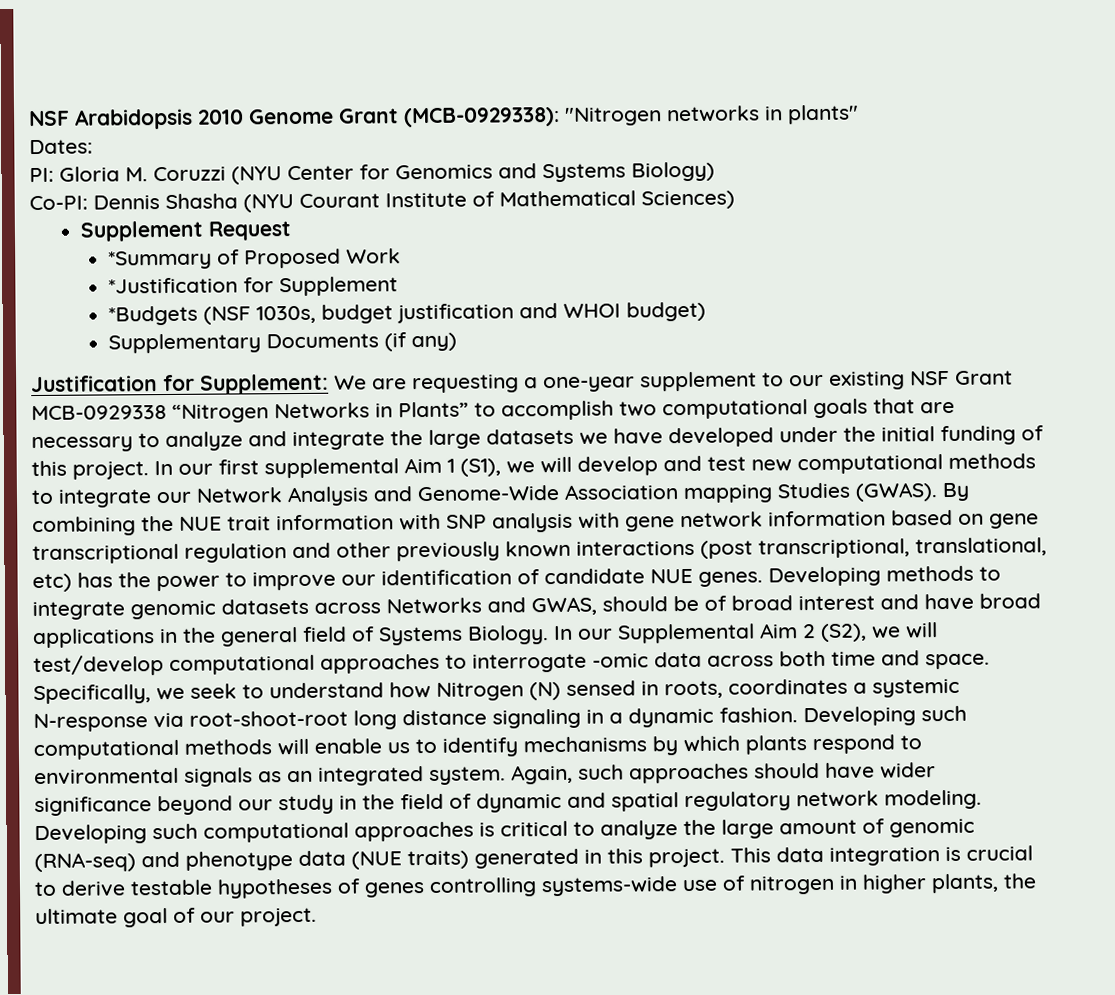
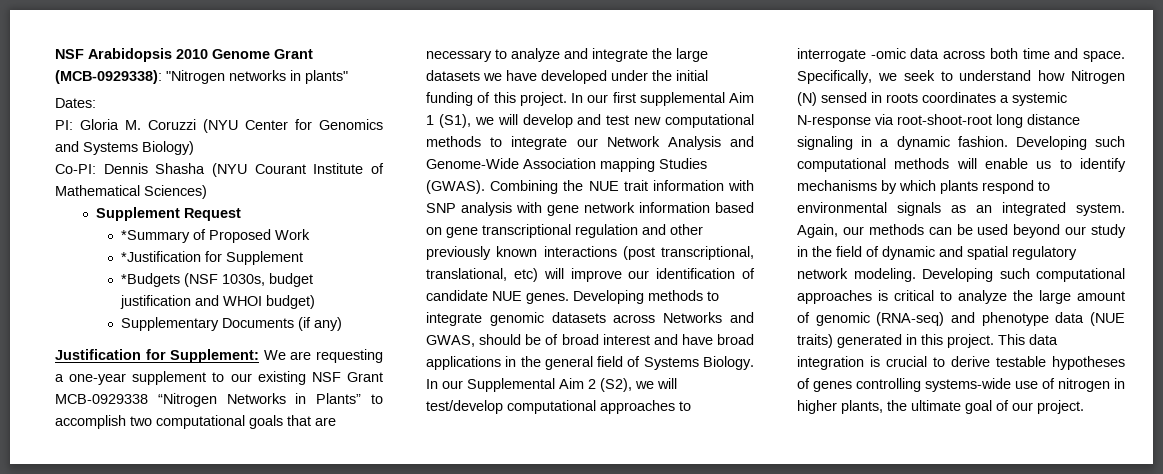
- By combining the NUE trait information with SNP analysis with gene network information based on gene transcriptional regulation and other previously known interactions (post transcriptional, translational, etc) has the power to improve our identification of candidate NUE genes.
+ Combining the NUE trait information with SNP analysis with gene network information based on gene transcriptional regulation and other previously known interactions (post transcriptional, translational, etc) will improve our identification of candidate NUE genes.
- Specifically, we seek to understand how Nitrogen (N) sensed in roots, coordinates a systemic N-response via root-shoot-root long distance signaling in a dynamic fashion.
+ Specifically, we seek to understand how Nitrogen (N) sensed in roots coordinates a systemic N-response via root-shoot-root long distance signaling in a dynamic fashion.
- Again, such approaches should have wider significance beyond our study in the field of dynamic and spatial regulatory network modeling.
+ Again, our methods can be used beyond our study in the field of dynamic and spatial regulatory network modeling.

